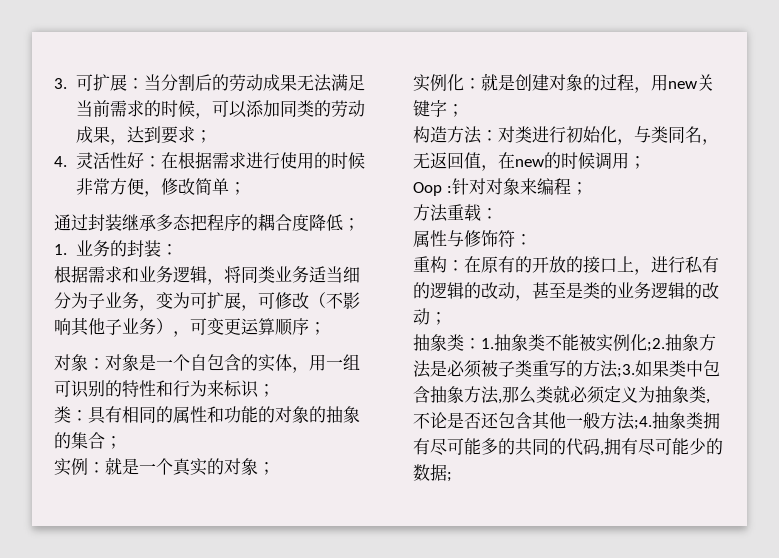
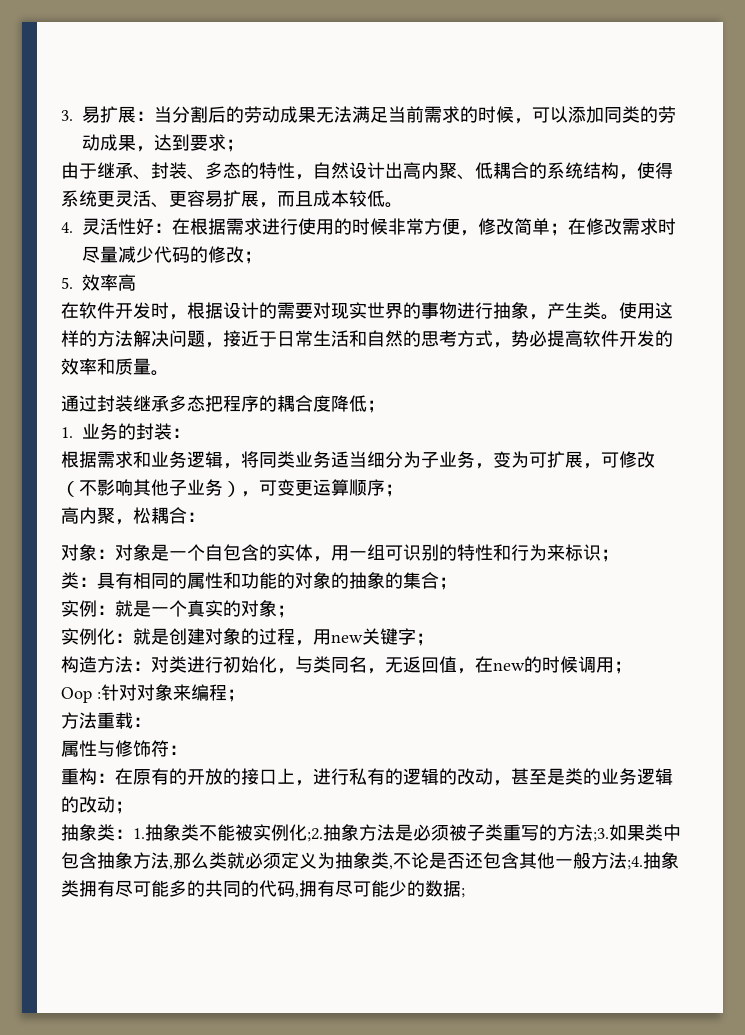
- 3.可扩展：当分割后的劳动成果无法满足当前需求的时候，可以添加同类的劳动成果，达到要求；
+ 3.易扩展：当分割后的劳动成果无法满足当前需求的时候，可以添加同类的劳动成果，达到要求；
+ 由于继承、封装、多态的特性，自然设计出高内聚、低耦合的系统结构，使得系统更灵活、更容易扩展，而且成本较低。
- 4.灵活性好：在根据需求进行使用的时候非常方便，修改简单；
+ 4.灵活性好：在根据需求进行使用的时候非常方便，修改简单；在修改需求时尽量减少代码的修改；
+ 5.效率高
+ 在软件开发时，根据设计的需要对现实世界的事物进行抽象，产生类。使用这样的方法解决问题，接近于日常生活和自然的思考方式，势必提高软件开发的效率和质量。
+ 高内聚，松耦合：

